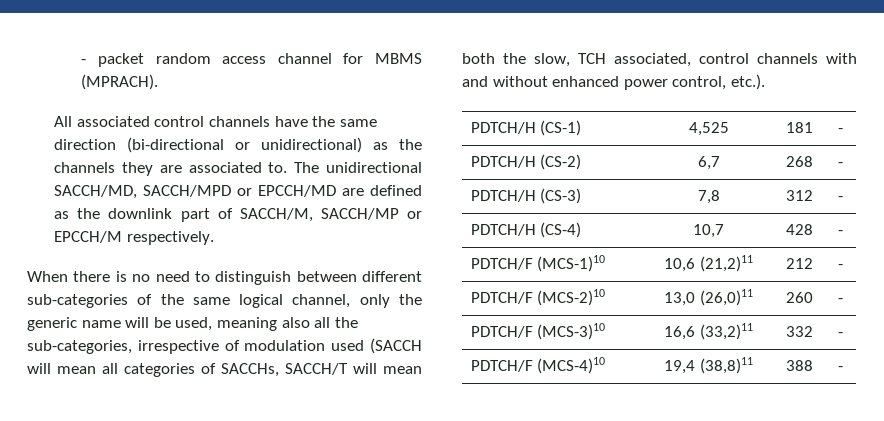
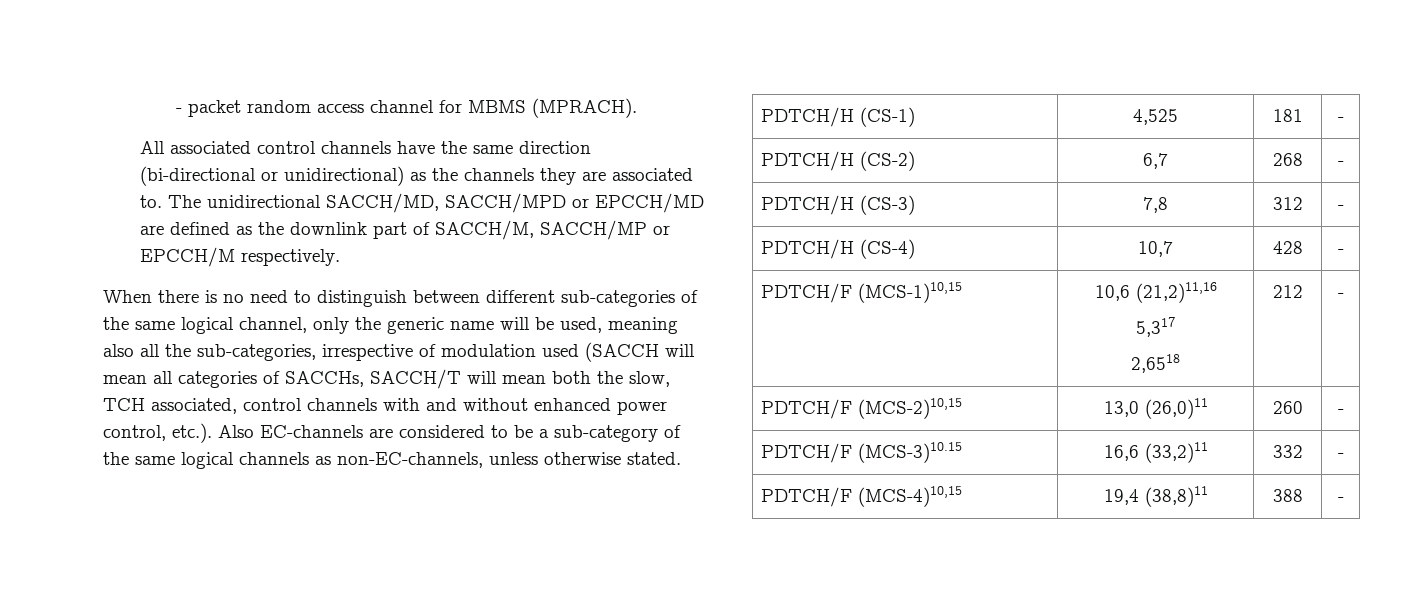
- When there is no need to distinguish between different sub-categories of the same logical channel, only the generic name will be used, meaning also all the sub-categories, irrespective of modulation used (SACCH will mean all categories of SACCHs, SACCH/T will mean both the slow, TCH associated, control channels with and without enhanced power control, etc.).
+ When there is no need to distinguish between different sub-categories of the same logical channel, only the generic name will be used, meaning also all the sub-categories, irrespective of modulation used (SACCH will mean all categories of SACCHs, SACCH/T will mean both the slow, TCH associated, control channels with and without enhanced power control, etc.). Also EC-channels are considered to be a sub-category of the same logical channels as non-EC-channels, unless otherwise stated.
- PDTCH/F (MCS-1)10 | 10,6 (21,2)11 | 212 | -
+ PDTCH/F (MCS-1)10,15 | 10,6 (21,2)11,16
+ 5,317
+ 2,6518 | 212 | -
- PDTCH/F (MCS-2)10 | 13,0 (26,0)11 | 260 | -
+ PDTCH/F (MCS-2)10,15 | 13,0 (26,0)11 | 260 | -
- PDTCH/F (MCS-3)10 | 16,6 (33,2)11 | 332 | -
+ PDTCH/F (MCS-3)10.15 | 16,6 (33,2)11 | 332 | -
- PDTCH/F (MCS-4)10 | 19,4 (38,8)11 | 388 | -
+ PDTCH/F (MCS-4)10,15 | 19,4 (38,8)11 | 388 | -

